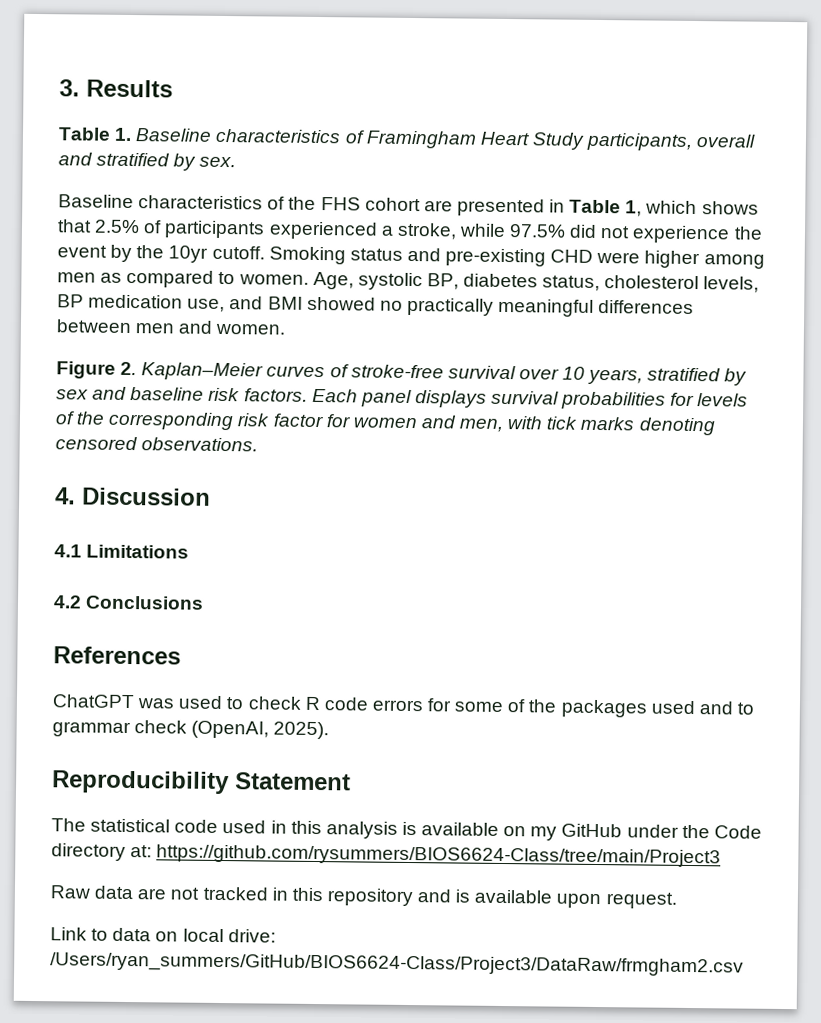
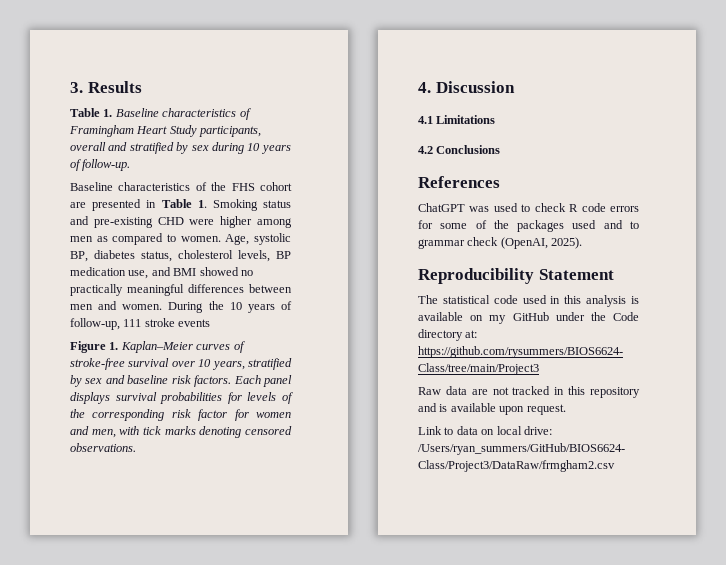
- Table 1. Baseline characteristics of Framingham Heart Study participants, overall and stratified by sex.
+ Table 1. Baseline characteristics of Framingham Heart Study participants, overall and stratified by sex during 10 years of follow-up.
- Baseline characteristics of the FHS cohort are presented in Table 1, which shows that 2.5% of participants experienced a stroke, while 97.5% did not experience the event by the 10yr cutoff. Smoking status and pre-existing CHD were higher among men as compared to women.
+ Baseline characteristics of the FHS cohort are presented in Table 1. Smoking status and pre-existing CHD were higher among men as compared to women.
+ During the 10 years of follow-up, 111 stroke events
- Figure 2. Kaplan–Meier curves of stroke-free survival over 10 years, stratified by sex and baseline risk factors.
+ Figure 1. Kaplan–Meier curves of stroke-free survival over 10 years, stratified by sex and baseline risk factors.

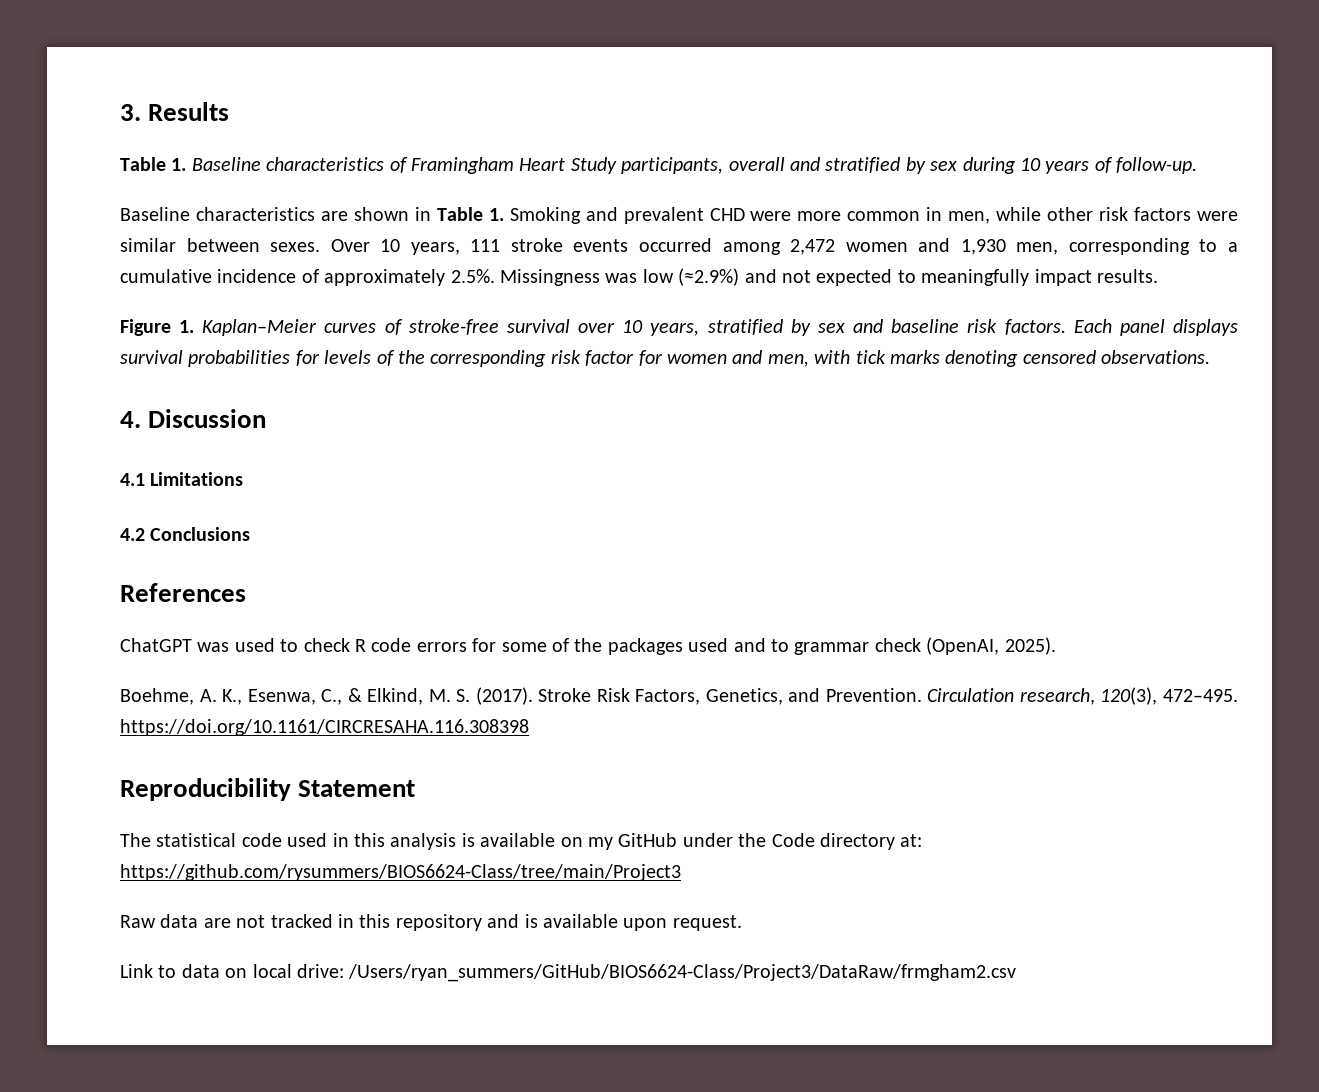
- Baseline characteristics of the FHS cohort are presented in Table 1. Smoking status and pre-existing CHD were higher among men as compared to women. Age, systolic BP, diabetes status, cholesterol levels, BP medication use, and BMI showed no practically meaningful differences between men and women. During the 10 years of follow-up, 111 stroke events
+ Baseline characteristics are shown in Table 1. Smoking and prevalent CHD were more common in men, while other risk factors were similar between sexes. Over 10 years, 111 stroke events occurred among 2,472 women and 1,930 men, corresponding to a cumulative incidence of approximately 2.5%. Missingness was low (≈2.9%) and not expected to meaningfully impact results.
+ Boehme, A. K., Esenwa, C., & Elkind, M. S. (2017). Stroke Risk Factors, Genetics, and Prevention. Circulation research, 120(3), 472–495. https://doi.org/10.1161/CIRCRESAHA.116.308398

